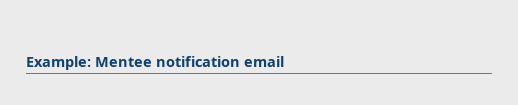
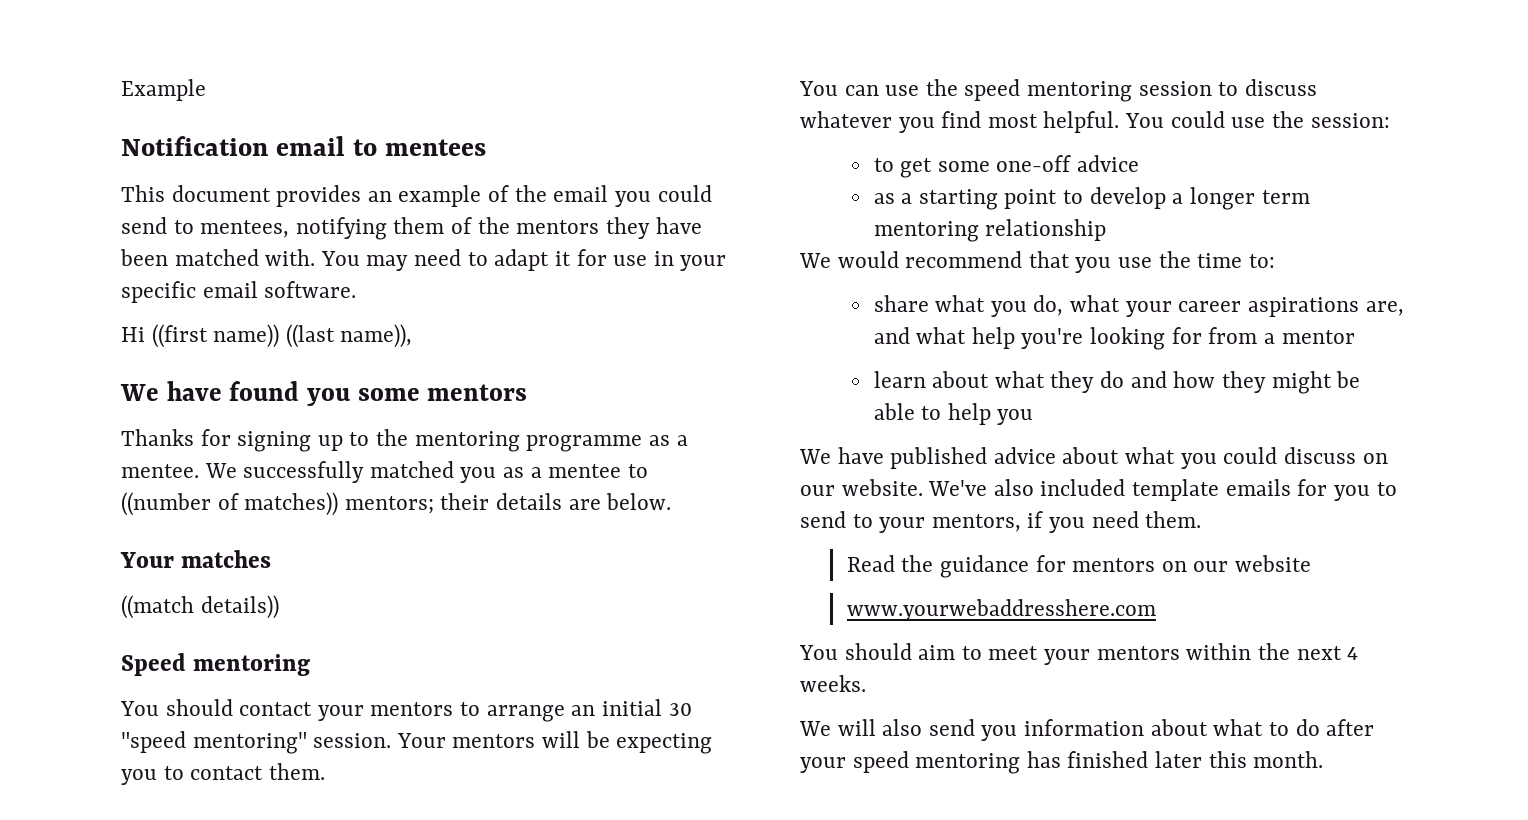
- Example: Mentee notification email
+ Example
+ Notification email to mentees
+ This document provides an example of the email you could send to mentees, notifying them of the mentors they have been matched with. You may need to adapt it for use in your specific email software.
+ Hi ((first name)) ((last name)),
+ We have found you some mentors
+ Thanks for signing up to the mentoring programme as a mentee. We successfully matched you as a mentee to ((number of matches)) mentors; their details are below.
+ Your matches
+ ((match details))
+ Speed mentoring
+ You should contact your mentors to arrange an initial 30 "speed mentoring" session. Your mentors will be expecting you to contact them.
+ You can use the speed mentoring session to discuss whatever you find most helpful. You could use the session:
+ to get some one-off advice
+ as a starting point to develop a longer term mentoring relationship
+ We would recommend that you use the time to:
+ share what you do, what your career aspirations are, and what help you're looking for from a mentor
+ learn about what they do and how they might be able to help you
+ We have published advice about what you could discuss on our website. We've also included template emails for you to send to your mentors, if you need them.
+ Read the guidance for mentors on our website
+ www.yourwebaddresshere.com
+ You should aim to meet your mentors within the next 4 weeks.
+ We will also send you information about what to do after your speed mentoring has finished later this month.

